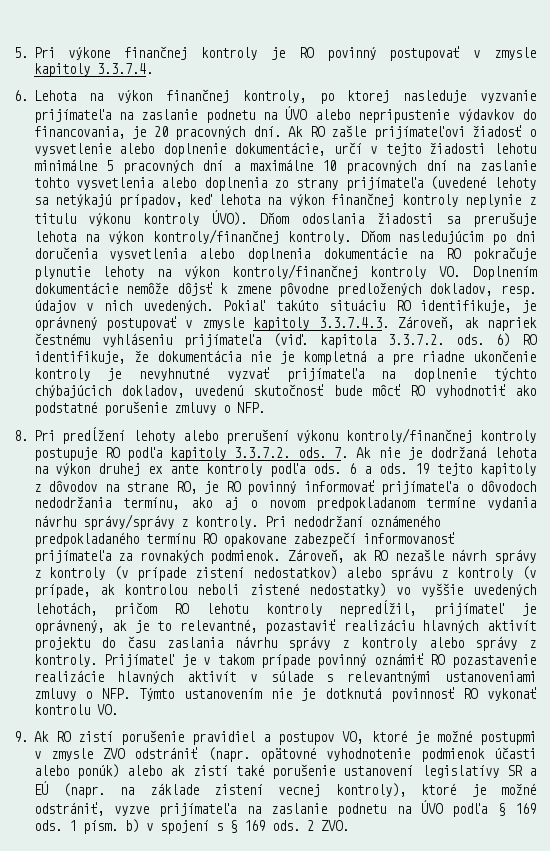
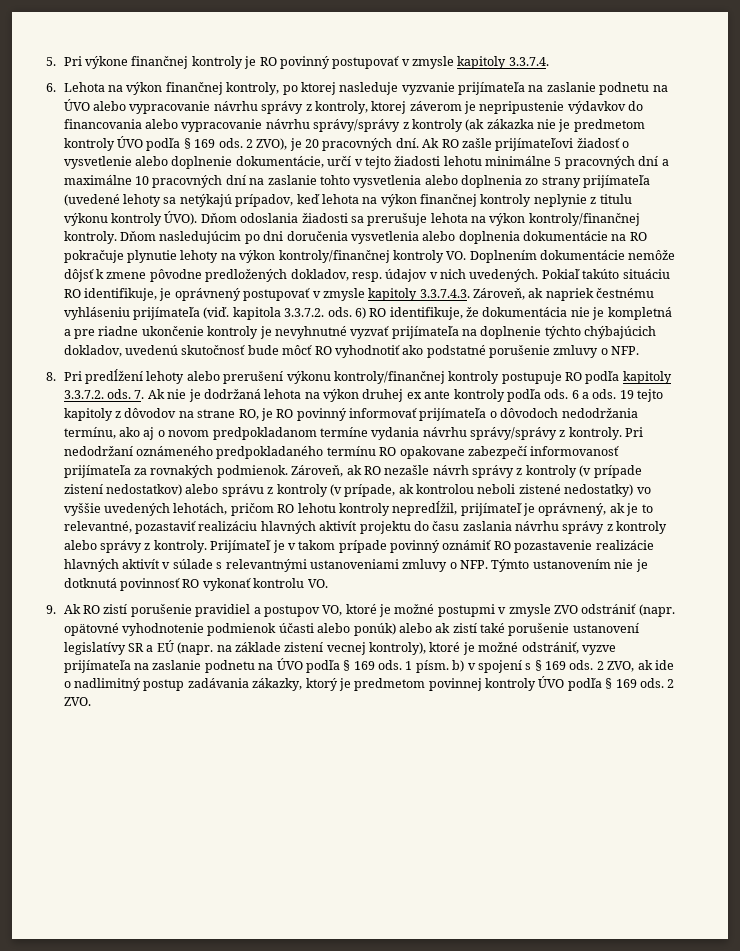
- 6. Lehota na výkon finančnej kontroly, po ktorej nasleduje vyzvanie prijímateľa na zaslanie podnetu na ÚVO alebo nepripustenie výdavkov do financovania, je 20 pracovných dní.
+ 6. Lehota na výkon finančnej kontroly, po ktorej nasleduje vyzvanie prijímateľa na zaslanie podnetu na ÚVO alebo vypracovanie návrhu správy z kontroly, ktorej záverom je nepripustenie výdavkov do financovania alebo vypracovanie návrhu správy/správy z kontroly (ak zákazka nie je predmetom kontroly ÚVO podľa § 169 ods. 2 ZVO), je 20 pracovných dní.
- 2 ZVO.
+ 2 ZVO, ak ide o nadlimitný postup zadávania zákazky, ktorý je predmetom povinnej kontroly ÚVO podľa § 169 ods. 2 ZVO.

